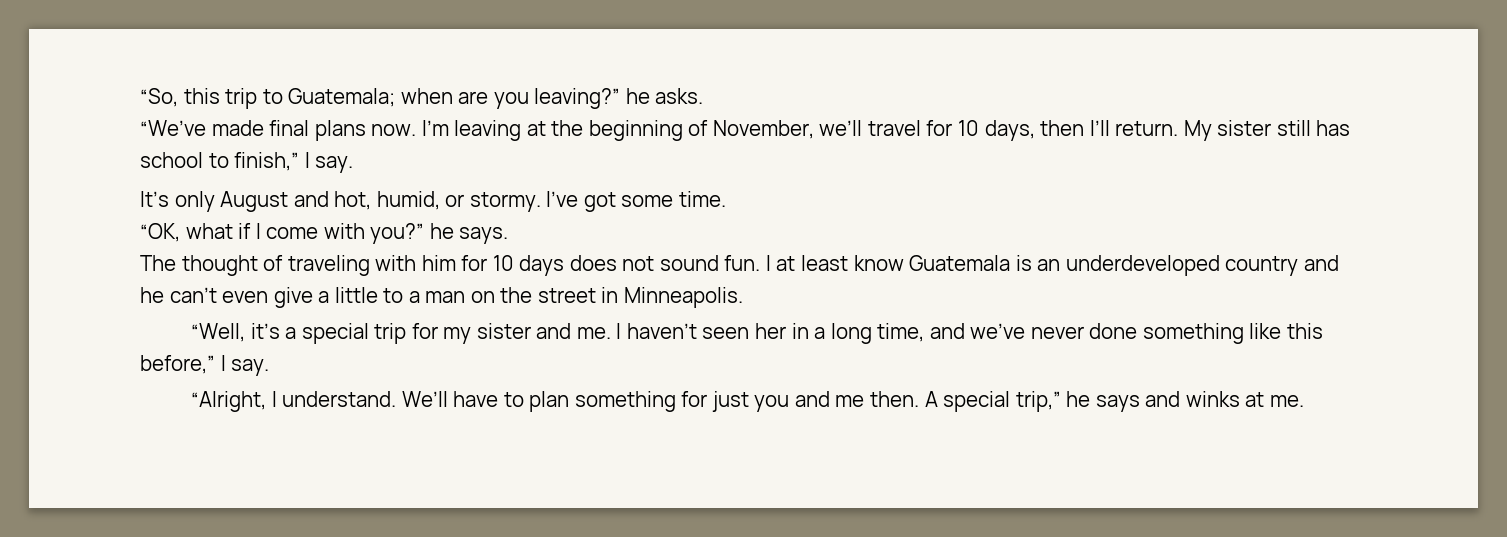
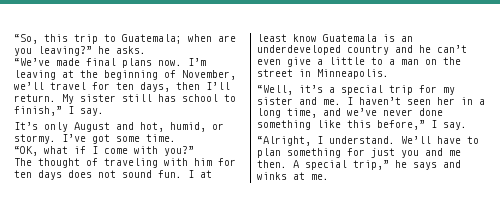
- I’m leaving at the beginning of November, we’ll travel for 10 days, then I’ll return.
+ I’m leaving at the beginning of November, we’ll travel for ten days, then I’ll return.
- “OK, what if I come with you?” he says.
+ “OK, what if I come with you?”
- The thought of traveling with him for 10 days does not sound fun.
+ The thought of traveling with him for ten days does not sound fun.

